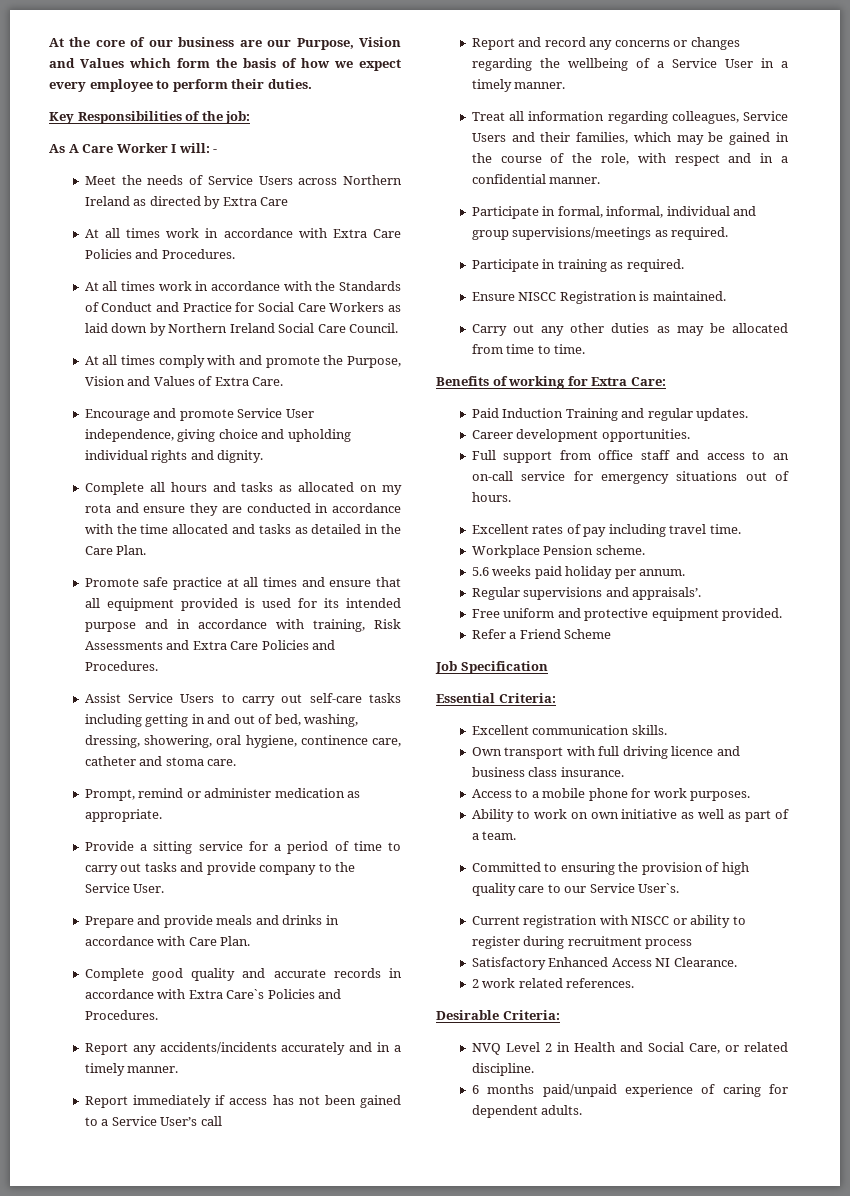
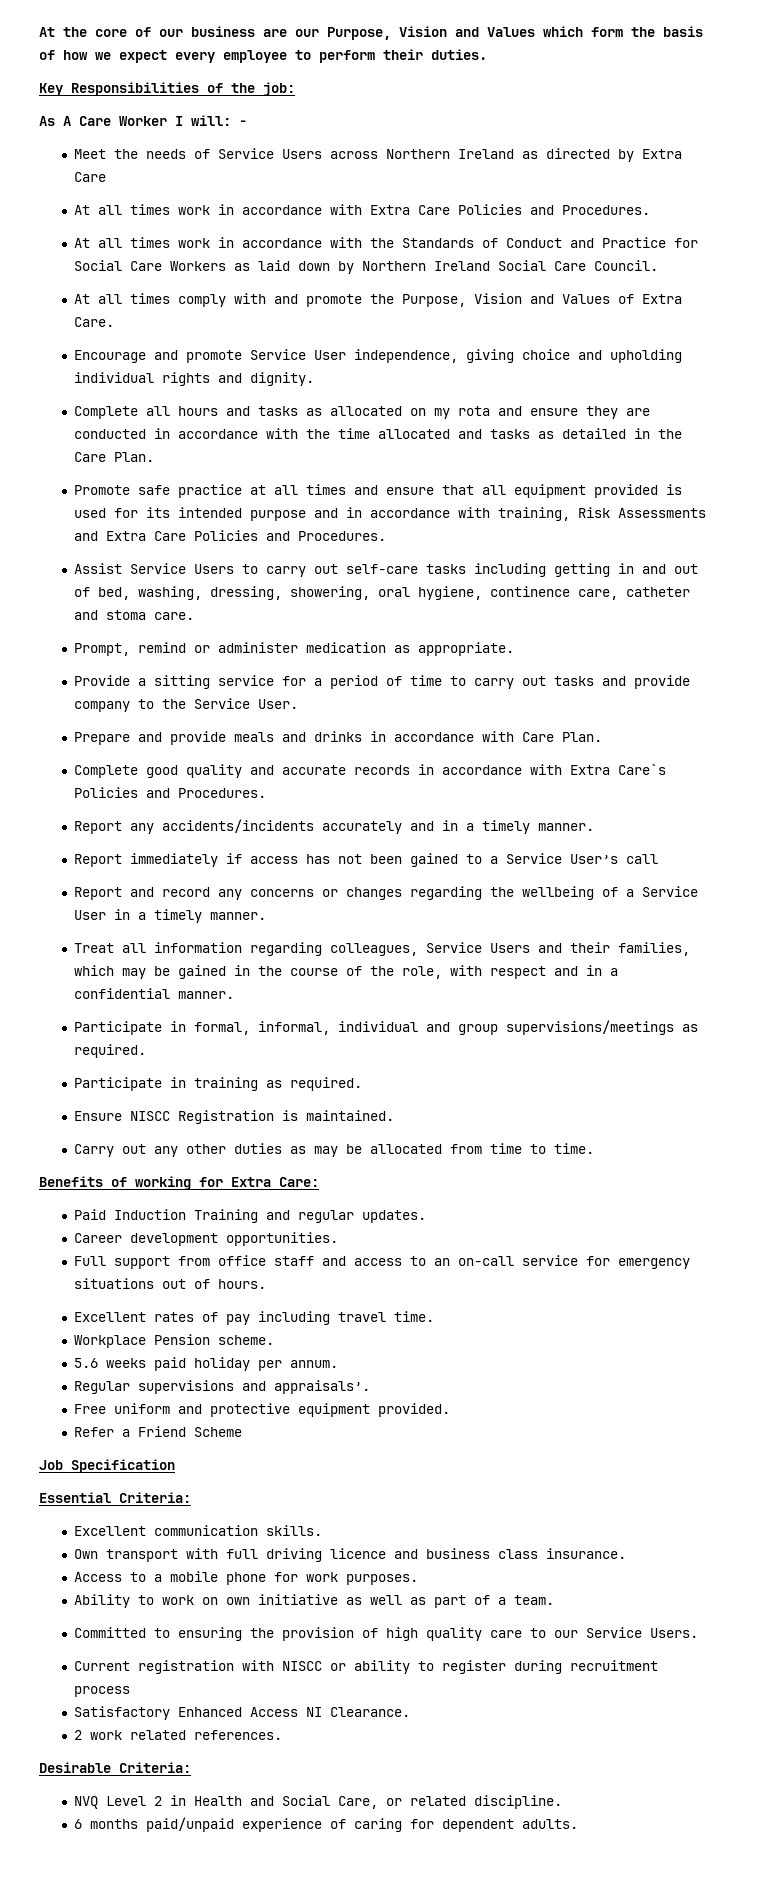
- Committed to ensuring the provision of high quality care to our Service User`s.
+ Committed to ensuring the provision of high quality care to our Service Users.

